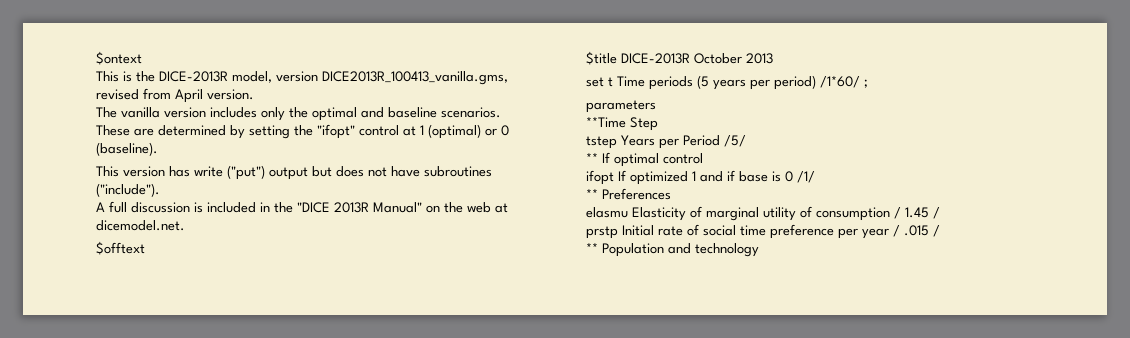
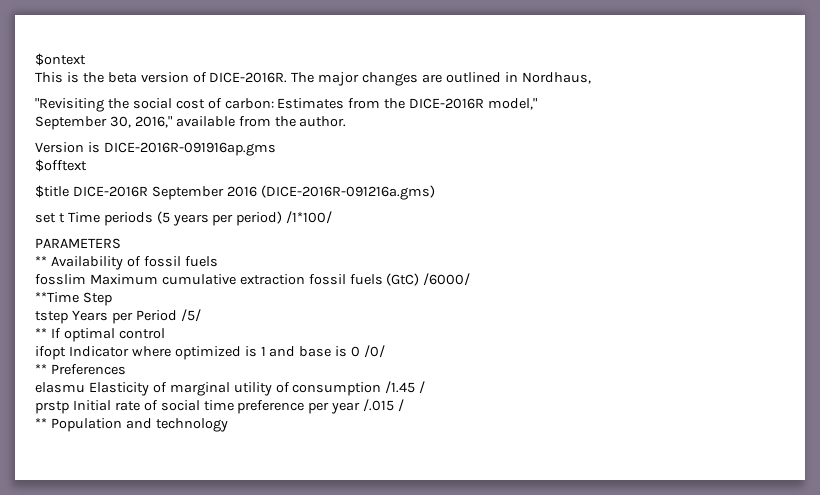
- This is the DICE-2013R model, version DICE2013R_100413_vanilla.gms, revised from April version.
- The vanilla version includes only the optimal and baseline scenarios.
- These are determined by setting the "ifopt" control at 1 (optimal) or 0 (baseline).
- This version has write ("put") output but does not have subroutines ("include").
- A full discussion is included in the "DICE 2013R Manual" on the web at dicemodel.net.
+ This is the beta version of DICE-2016R. The major changes are outlined in Nordhaus,
+ "Revisiting the social cost of carbon: Estimates from the DICE-2016R model,"
+ September 30, 2016," available from the author.
+ Version is DICE-2016R-091916ap.gms
  $offtext
- $title DICE-2013R October 2013
+ $title DICE-2016R September 2016 (DICE-2016R-091216a.gms)
- set t Time periods (5 years per period) /1*60/ ;
- parameters
+ set t Time periods (5 years per period) /1*100/
+ PARAMETERS
+ ** Availability of fossil fuels
+ fosslim Maximum cumulative extraction fossil fuels (GtC) /6000/
- ifopt If optimized 1 and if base is 0 /1/
+ ifopt Indicator where optimized is 1 and base is 0 /0/
- elasmu Elasticity of marginal utility of consumption / 1.45 /
+ elasmu Elasticity of marginal utility of consumption /1.45 /
- prstp Initial rate of social time preference per year / .015 /
+ prstp Initial rate of social time preference per year /.015 /

